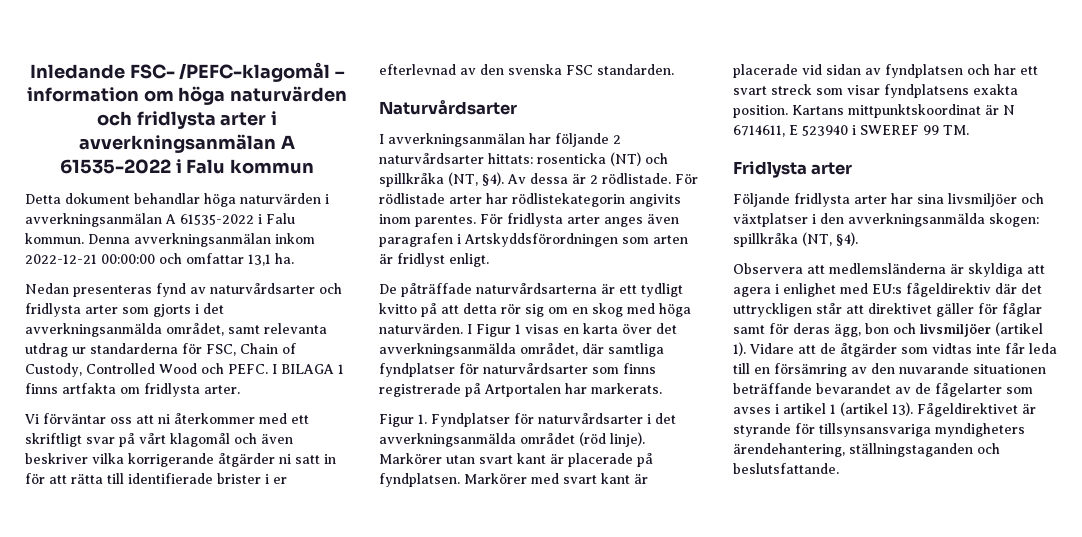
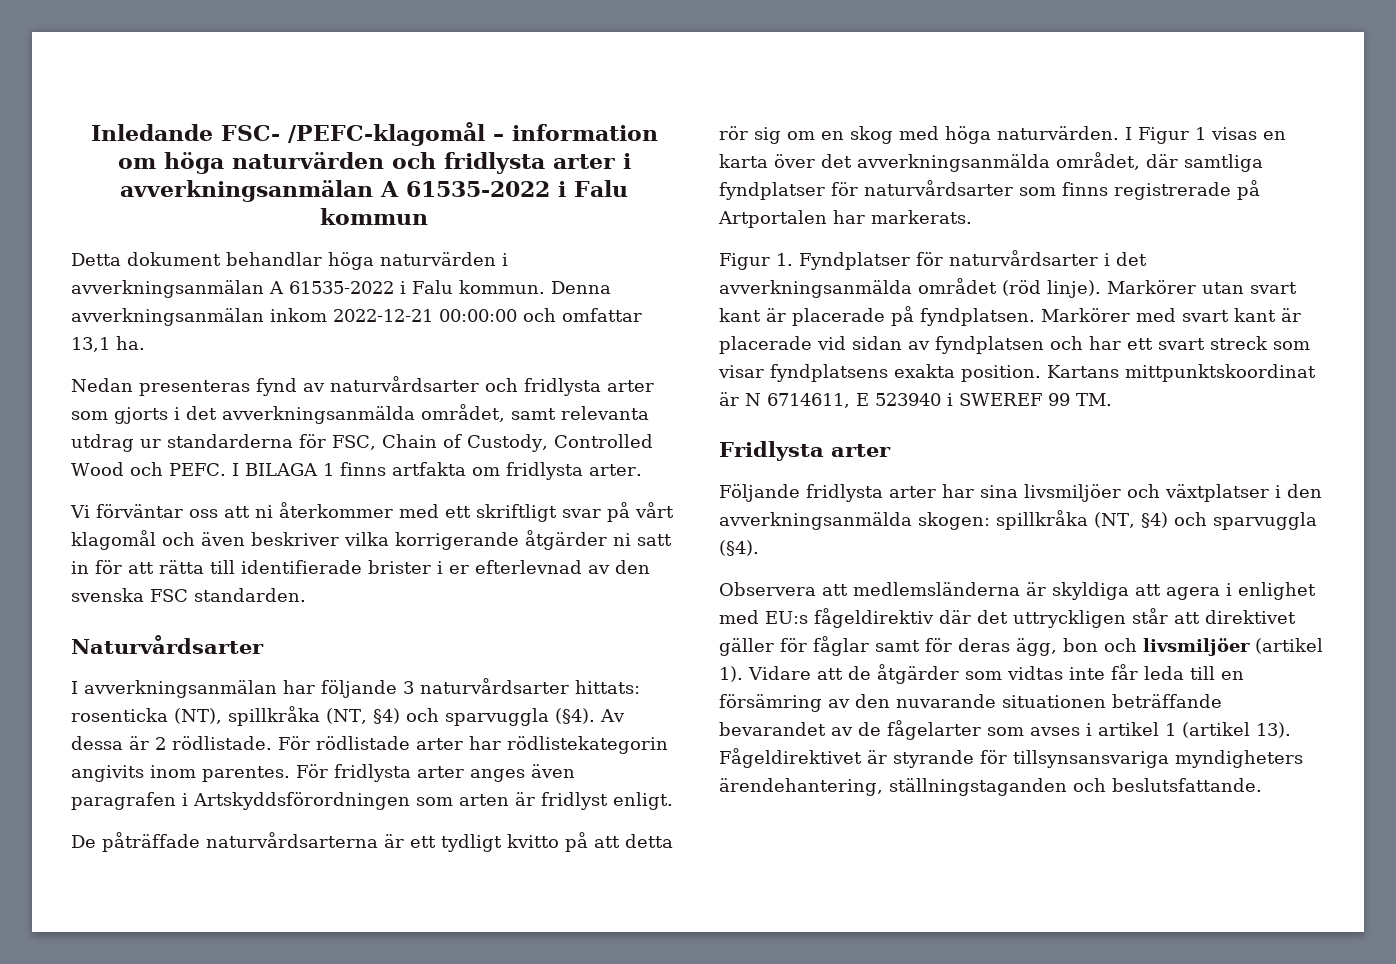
- I avverkningsanmälan har följande 2 naturvårdsarter hittats: rosenticka (NT) och spillkråka (NT, §4).
+ I avverkningsanmälan har följande 3 naturvårdsarter hittats: rosenticka (NT), spillkråka (NT, §4) och sparvuggla (§4).
- Följande fridlysta arter har sina livsmiljöer och växtplatser i den avverkningsanmälda skogen: spillkråka (NT, §4).
+ Följande fridlysta arter har sina livsmiljöer och växtplatser i den avverkningsanmälda skogen: spillkråka (NT, §4) och sparvuggla (§4).

